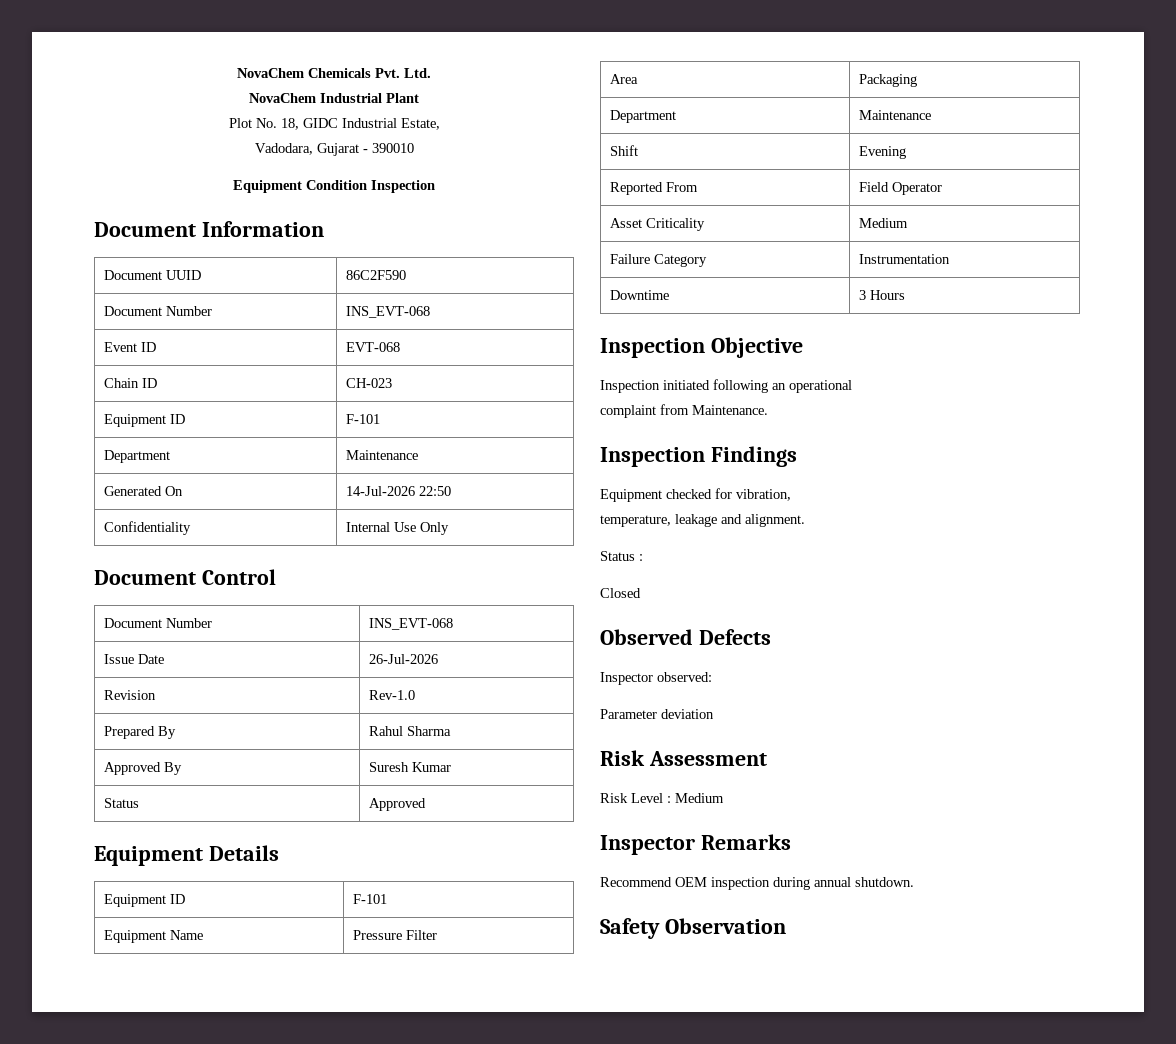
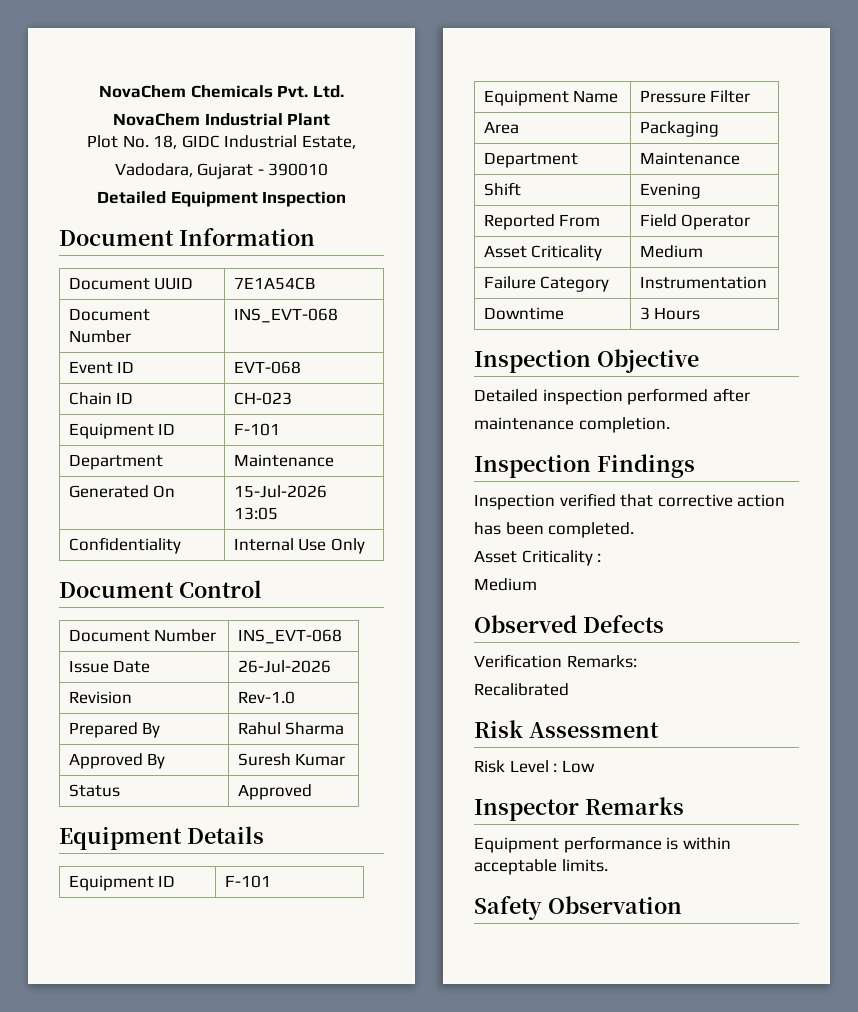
- Equipment Condition Inspection
+ Detailed Equipment Inspection
- Document UUID | 86C2F590
+ Document UUID | 7E1A54CB
- Generated On | 14-Jul-2026 22:50
+ Generated On | 15-Jul-2026 13:05
- Inspection initiated following an operational
- complaint from Maintenance.
+ Detailed inspection performed after
+ maintenance completion.
  Inspection Findings
- Equipment checked for vibration,
- temperature, leakage and alignment.
- Status :
- Closed
+ Inspection verified that corrective action
+ has been completed.
+ Asset Criticality :
+ Medium
- Inspector observed:
- Parameter deviation
+ Verification Remarks:
+ Recalibrated
- Risk Level : Medium
+ Risk Level : Low
- Recommend OEM inspection during annual shutdown.
+ Equipment performance is within acceptable limits.

